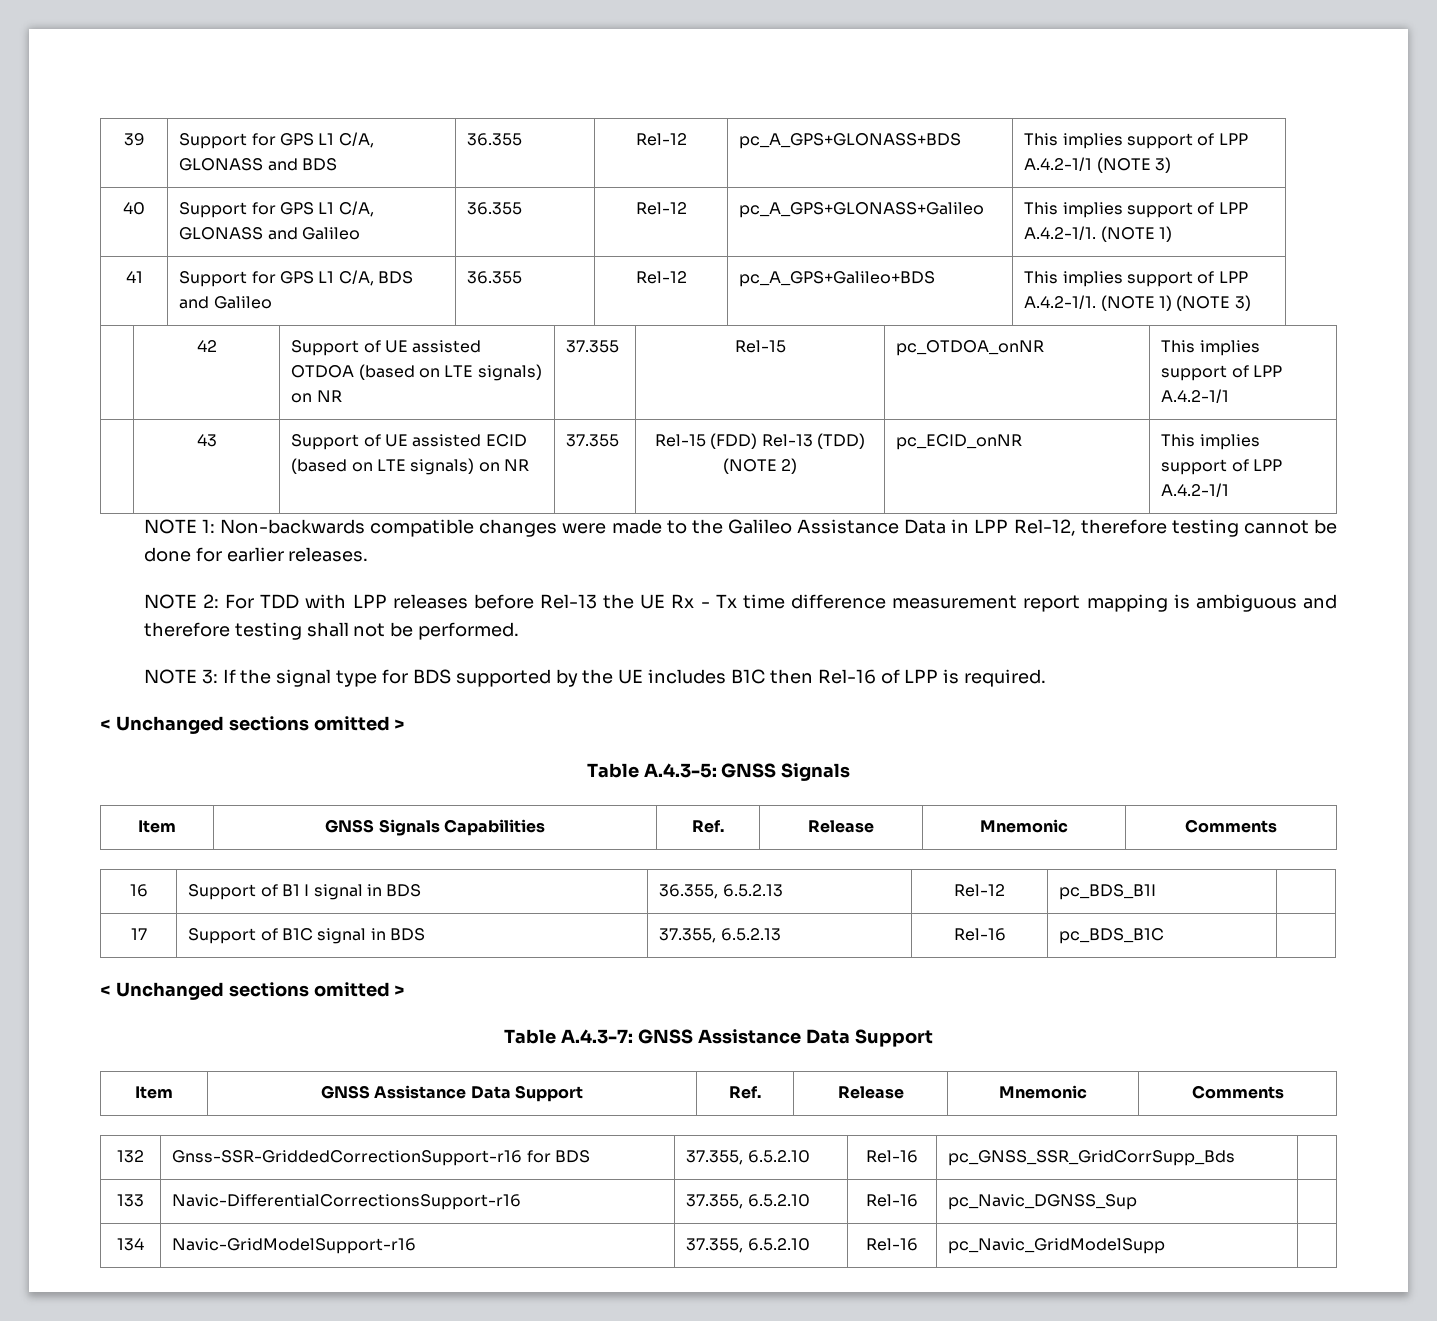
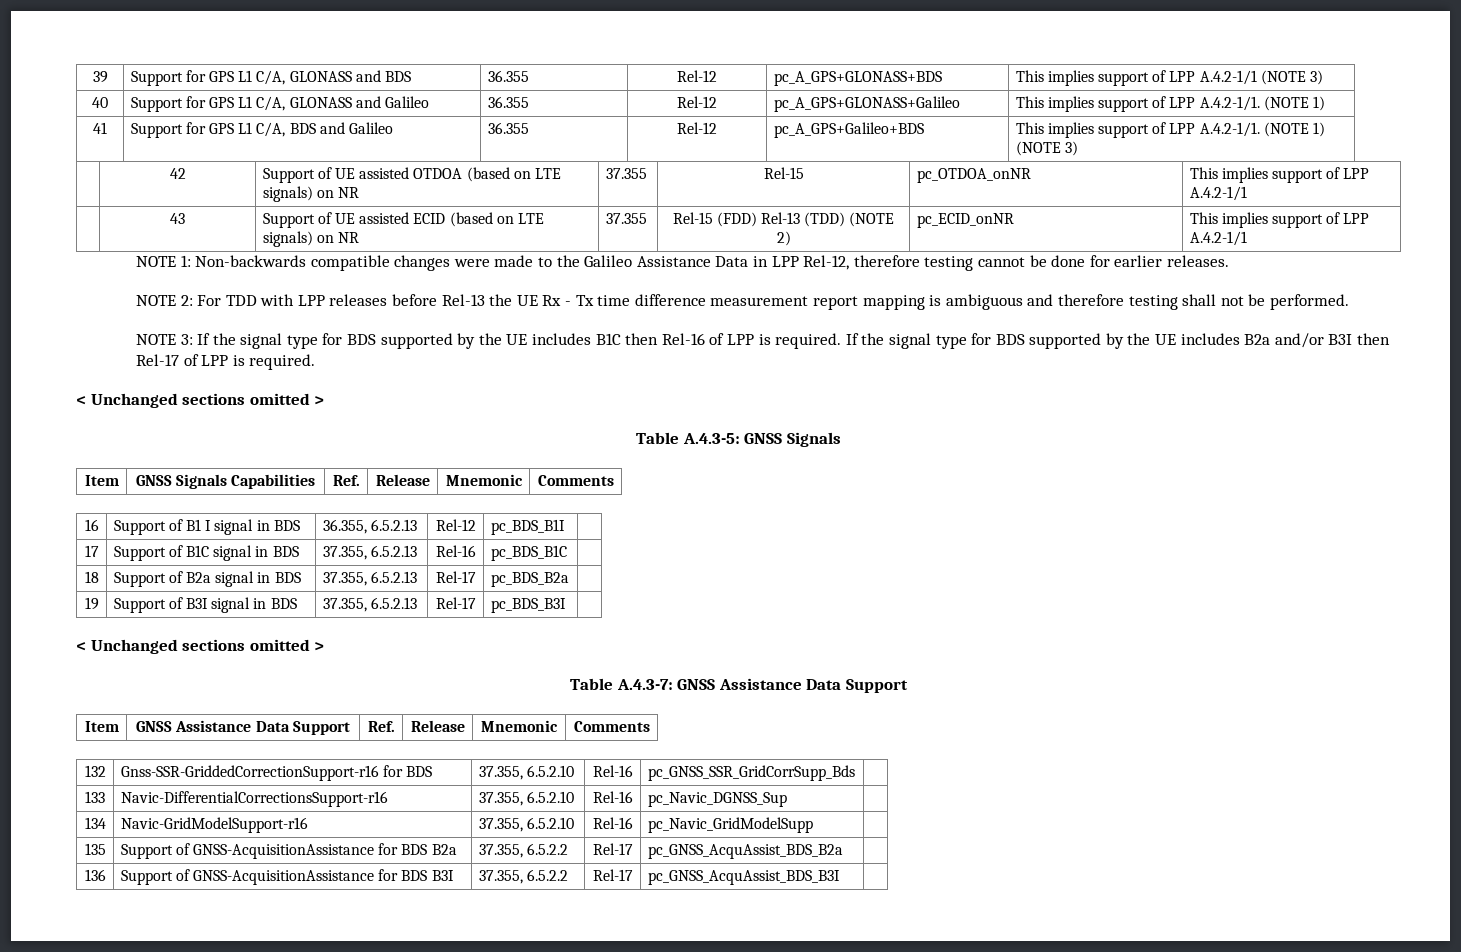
+ If the signal type for BDS supported by the UE includes B2a and/or B3I then Rel-17 of LPP is required.
+ 18 | Support of B2a signal in BDS | 37.355, 6.5.2.13 | Rel-17 | pc_BDS_B2a |
+ 19 | Support of B3I signal in BDS | 37.355, 6.5.2.13 | Rel-17 | pc_BDS_B3I |
+ 135 | Support of GNSS-AcquisitionAssistance for BDS B2a | 37.355, 6.5.2.2 | Rel-17 | pc_GNSS_AcquAssist_BDS_B2a |
+ 136 | Support of GNSS-AcquisitionAssistance for BDS B3I | 37.355, 6.5.2.2 | Rel-17 | pc_GNSS_AcquAssist_BDS_B3I |

